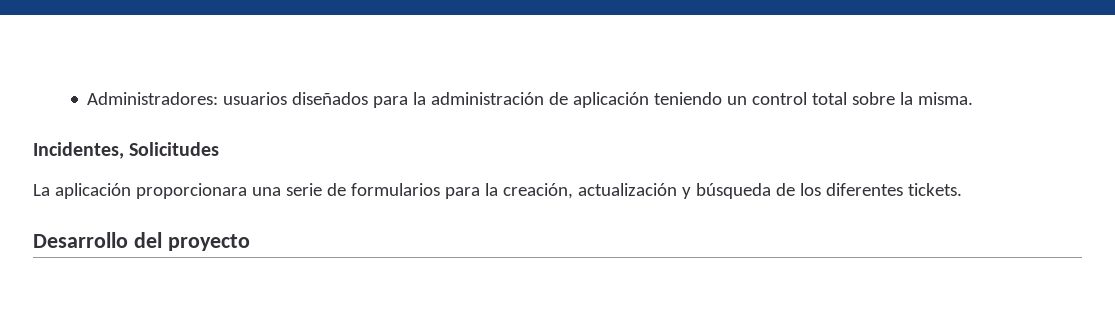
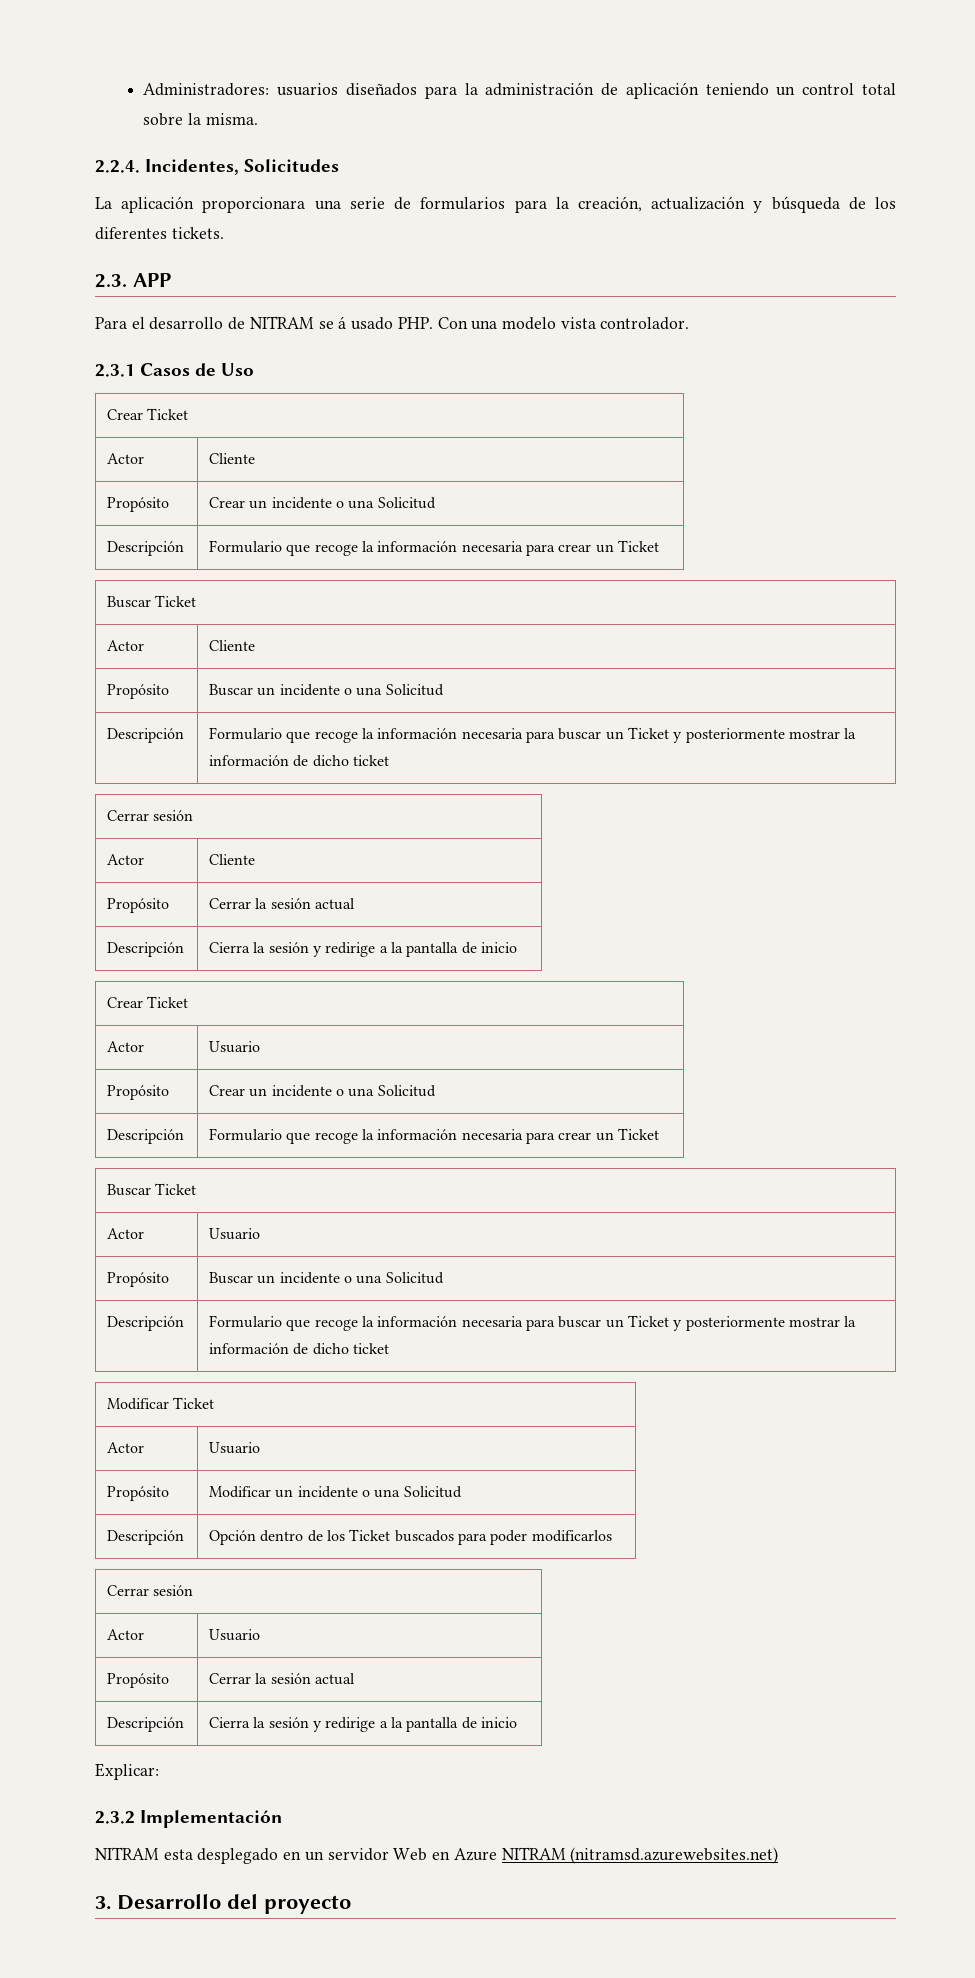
- Incidentes, Solicitudes
+ 2.2.4. Incidentes, Solicitudes
- Desarrollo del proyecto
+ 2.3. APP
+ Para el desarrollo de NITRAM se á usado PHP. Con una modelo vista controlador.
+ 2.3.1 Casos de Uso
+ Crear Ticket
+ Actor | Cliente
+ Propósito | Crear un incidente o una Solicitud
+ Descripción | Formulario que recoge la información necesaria para crear un Ticket
+ Buscar Ticket
+ Actor | Cliente
+ Propósito | Buscar un incidente o una Solicitud
+ Descripción | Formulario que recoge la información necesaria para buscar un Ticket y posteriormente mostrar la información de dicho ticket
+ Cerrar sesión
+ Actor | Cliente
+ Propósito | Cerrar la sesión actual
+ Descripción | Cierra la sesión y redirige a la pantalla de inicio
+ Crear Ticket
+ Actor | Usuario
+ Propósito | Crear un incidente o una Solicitud
+ Descripción | Formulario que recoge la información necesaria para crear un Ticket
+ Buscar Ticket
+ Actor | Usuario
+ Propósito | Buscar un incidente o una Solicitud
+ Descripción | Formulario que recoge la información necesaria para buscar un Ticket y posteriormente mostrar la información de dicho ticket
+ Modificar Ticket
+ Actor | Usuario
+ Propósito | Modificar un incidente o una Solicitud
+ Descripción | Opción dentro de los Ticket buscados para poder modificarlos
+ Cerrar sesión
+ Actor | Usuario
+ Propósito | Cerrar la sesión actual
+ Descripción | Cierra la sesión y redirige a la pantalla de inicio
+ Explicar:
+ 2.3.2 Implementación
+ NITRAM esta desplegado en un servidor Web en Azure NITRAM (nitramsd.azurewebsites.net)
+ 3. Desarrollo del proyecto

